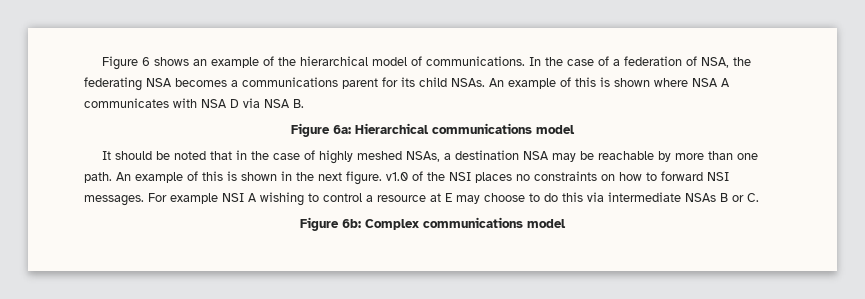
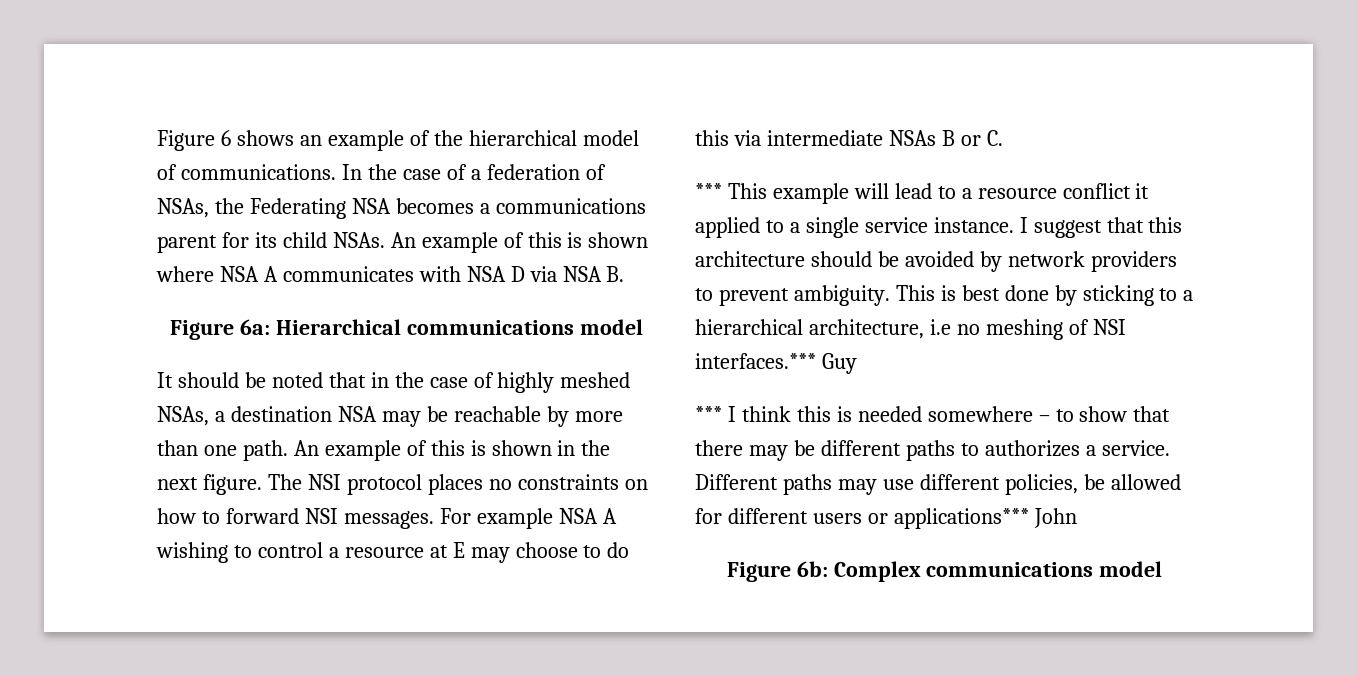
- In the case of a federation of NSA, the federating NSA becomes a communications parent for its child NSAs.
+ In the case of a federation of NSAs, the Federating NSA becomes a communications parent for its child NSAs.
- An example of this is shown in the next figure. v1.0 of the NSI places no constraints on how to forward NSI messages.
+ An example of this is shown in the next figure. The NSI protocol places no constraints on how to forward NSI messages.
- For example NSI A wishing to control a resource at E may choose to do this via intermediate NSAs B or C.
+ For example NSA A wishing to control a resource at E may choose to do this via intermediate NSAs B or C.
+ *** This example will lead to a resource conflict it applied to a single service instance. I suggest that this architecture should be avoided by network providers to prevent ambiguity. This is best done by sticking to a hierarchical architecture, i.e no meshing of NSI interfaces.*** Guy
+ *** I think this is needed somewhere – to show that there may be different paths to authorizes a service. Different paths may use different policies, be allowed for different users or applications*** John

